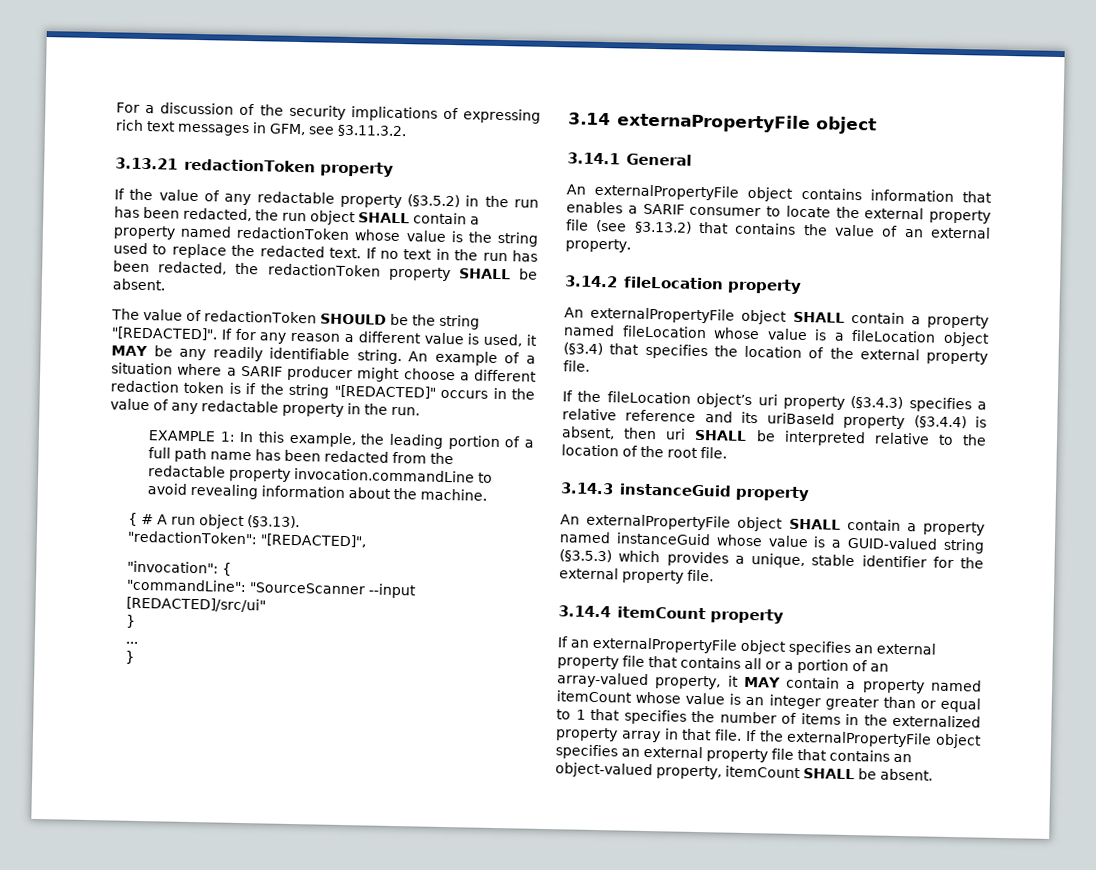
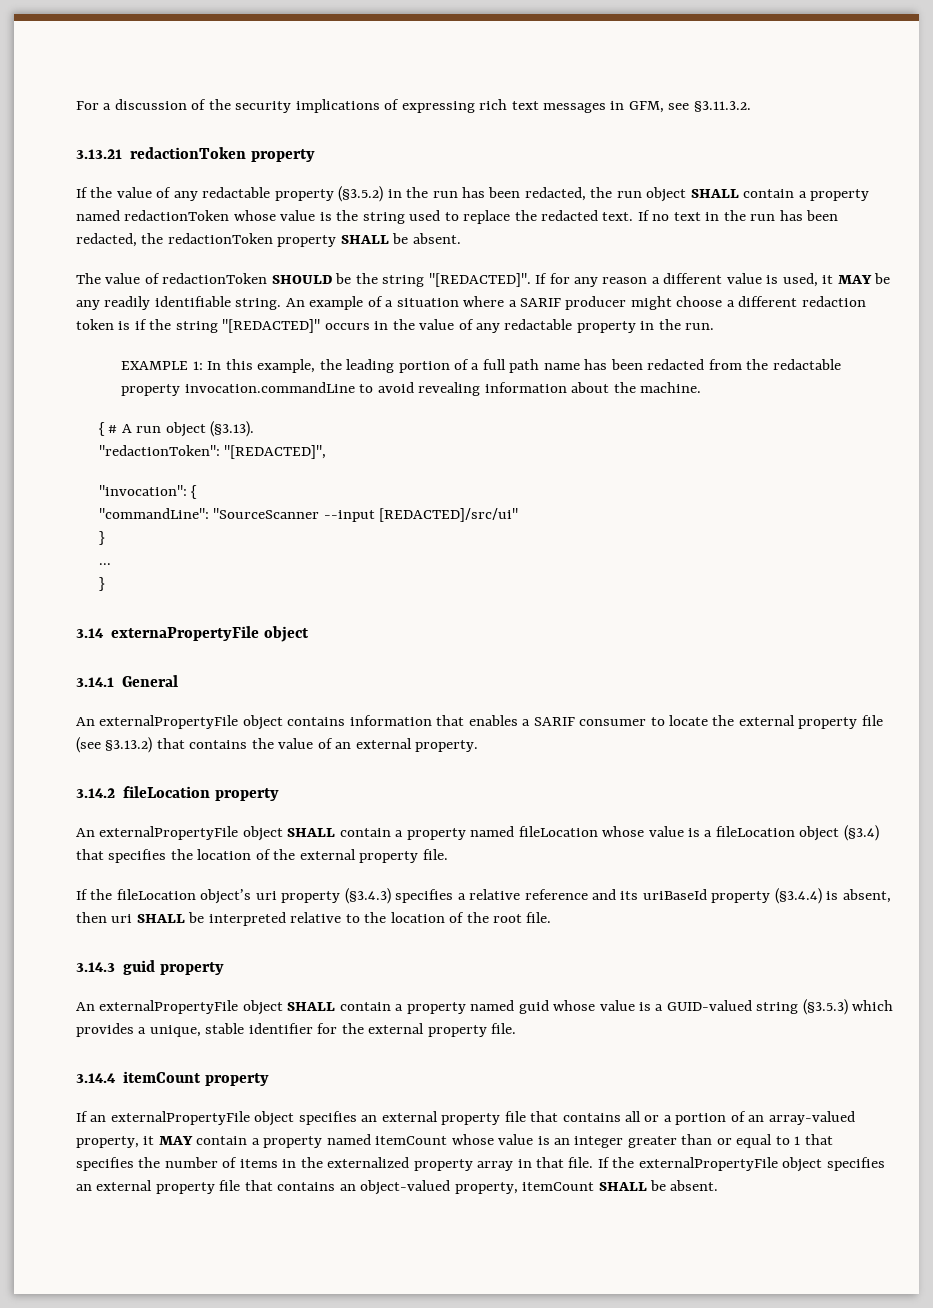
- 3.14.3 instanceGuid property
- An externalPropertyFile object SHALL contain a property named instanceGuid whose value is a GUID-valued string (§3.5.3) which provides a unique, stable identifier for the external property file.
+ 3.14.3 guid property
+ An externalPropertyFile object SHALL contain a property named guid whose value is a GUID-valued string (§3.5.3) which provides a unique, stable identifier for the external property file.

